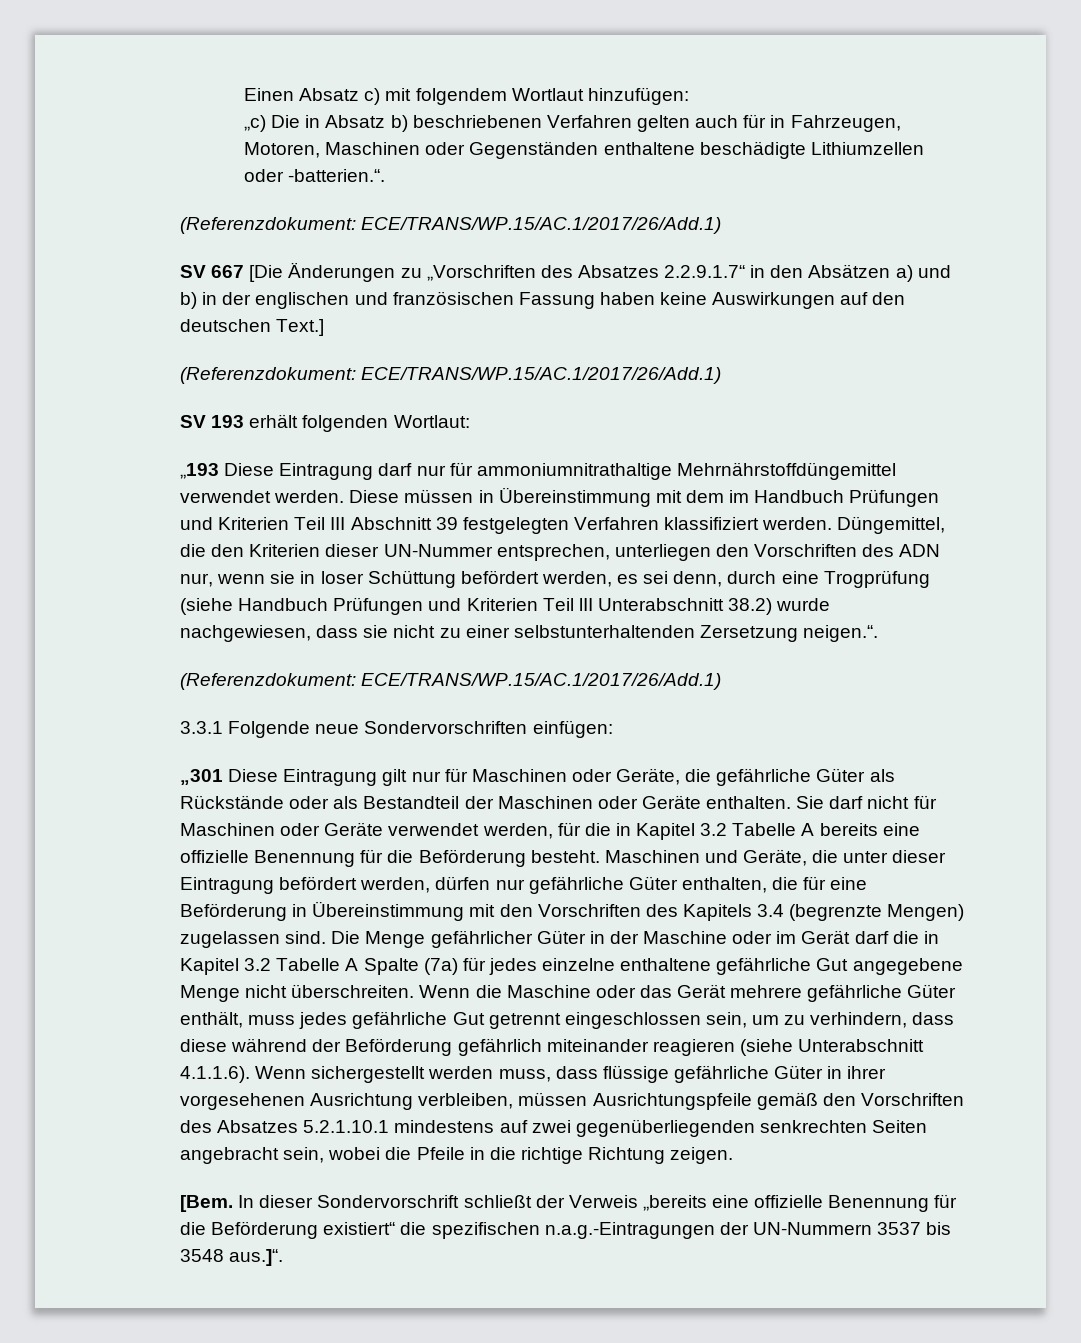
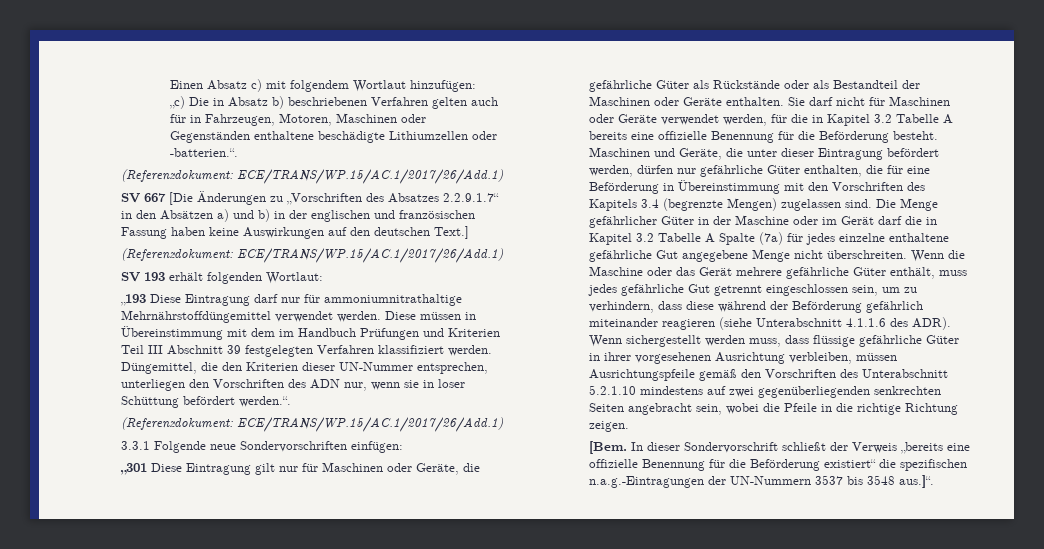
- Düngemittel, die den Kriterien dieser UN-Nummer entsprechen, unterliegen den Vorschriften des ADN nur, wenn sie in loser Schüttung befördert werden, es sei denn, durch eine Trogprüfung (siehe Handbuch Prüfungen und Kriterien Teil lII Unterabschnitt 38.2) wurde nachgewiesen, dass sie nicht zu einer selbstunterhaltenden Zersetzung neigen.“.
+ Düngemittel, die den Kriterien dieser UN-Nummer entsprechen, unterliegen den Vorschriften des ADN nur, wenn sie in loser Schüttung befördert werden.“.
- Wenn die Maschine oder das Gerät mehrere gefährliche Güter enthält, muss jedes gefährliche Gut getrennt eingeschlossen sein, um zu verhindern, dass diese während der Beförderung gefährlich miteinander reagieren (siehe Unterabschnitt 4.1.1.6). Wenn sichergestellt werden muss, dass flüssige gefährliche Güter in ihrer vorgesehenen Ausrichtung verbleiben, müssen Ausrichtungspfeile gemäß den Vorschriften des Absatzes 5.2.1.10.1 mindestens auf zwei gegenüberliegenden senkrechten Seiten angebracht sein, wobei die Pfeile in die richtige Richtung zeigen.
+ Wenn die Maschine oder das Gerät mehrere gefährliche Güter enthält, muss jedes gefährliche Gut getrennt eingeschlossen sein, um zu verhindern, dass diese während der Beförderung gefährlich miteinander reagieren (siehe Unterabschnitt 4.1.1.6 des ADR). Wenn sichergestellt werden muss, dass flüssige gefährliche Güter in ihrer vorgesehenen Ausrichtung verbleiben, müssen Ausrichtungspfeile gemäß den Vorschriften des Unterabschnitt 5.2.1.10 mindestens auf zwei gegenüberliegenden senkrechten Seiten angebracht sein, wobei die Pfeile in die richtige Richtung zeigen.

